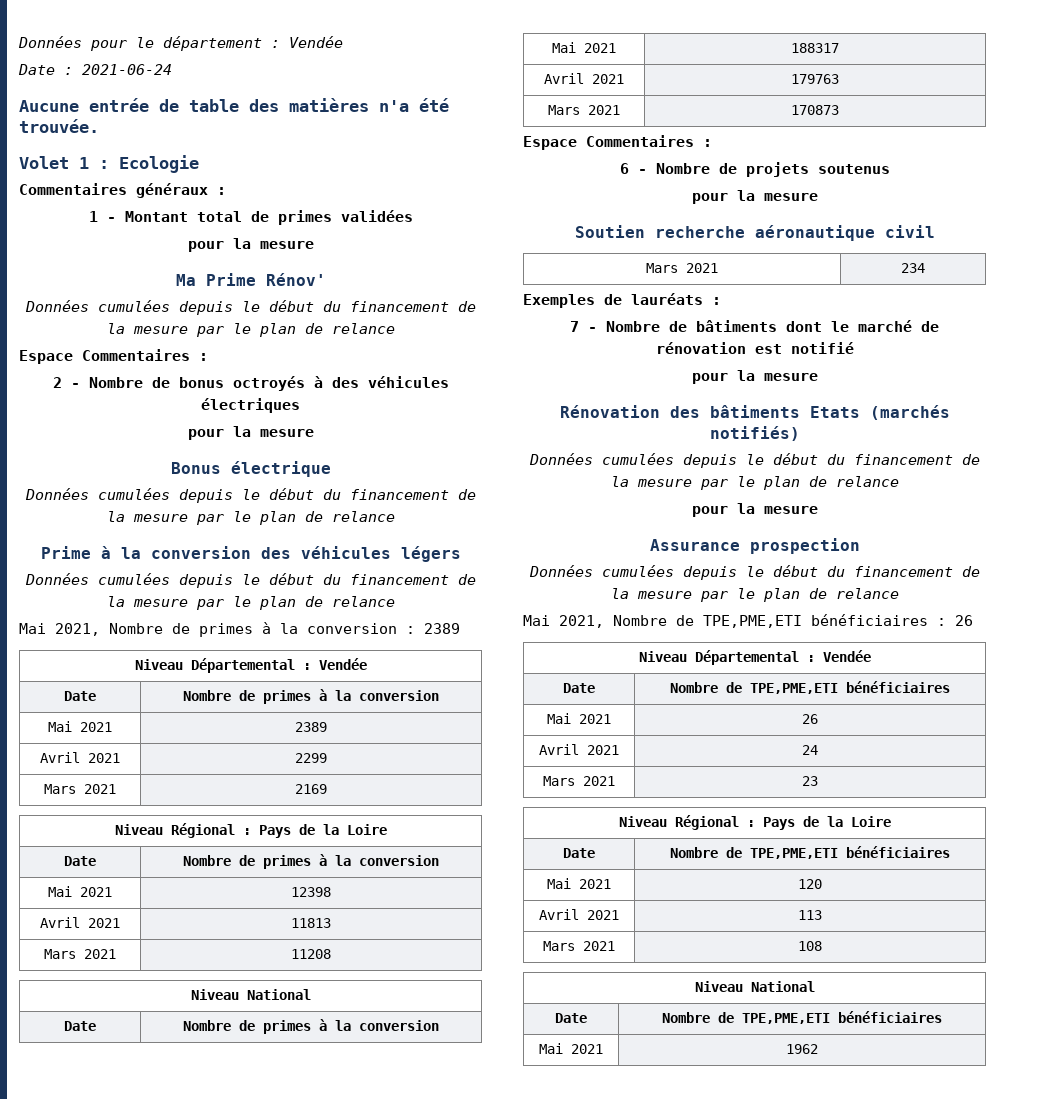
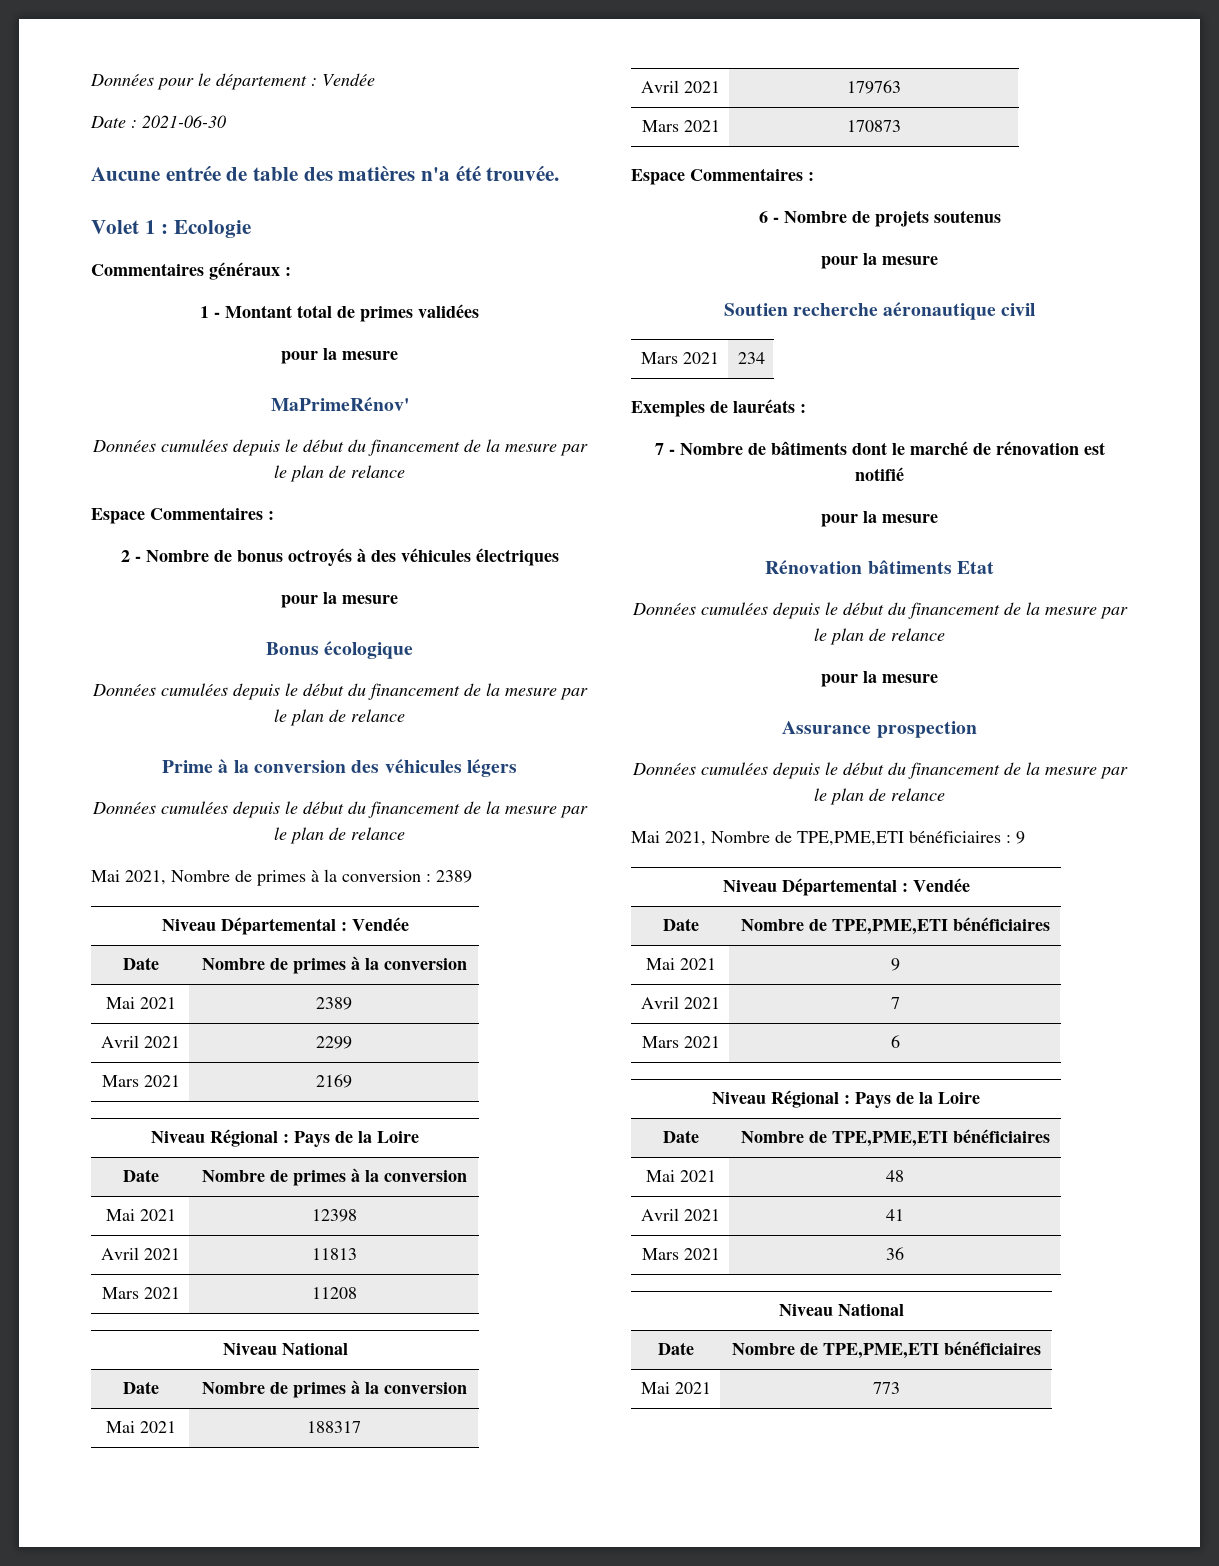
- Date : 2021-06-24
+ Date : 2021-06-30
- Ma Prime Rénov'
+ MaPrimeRénov'
- Bonus électrique
+ Bonus écologique
- Rénovation des bâtiments Etats (marchés notifiés)
+ Rénovation bâtiments Etat
- Mai 2021, Nombre de TPE,PME,ETI bénéficiaires : 26
+ Mai 2021, Nombre de TPE,PME,ETI bénéficiaires : 9
- Mai 2021 | 26
- Avril 2021 | 24
- Mars 2021 | 23
+ Mai 2021 | 9
+ Avril 2021 | 7
+ Mars 2021 | 6
- Mai 2021 | 120
- Avril 2021 | 113
- Mars 2021 | 108
+ Mai 2021 | 48
+ Avril 2021 | 41
+ Mars 2021 | 36
- Mai 2021 | 1962
+ Mai 2021 | 773

